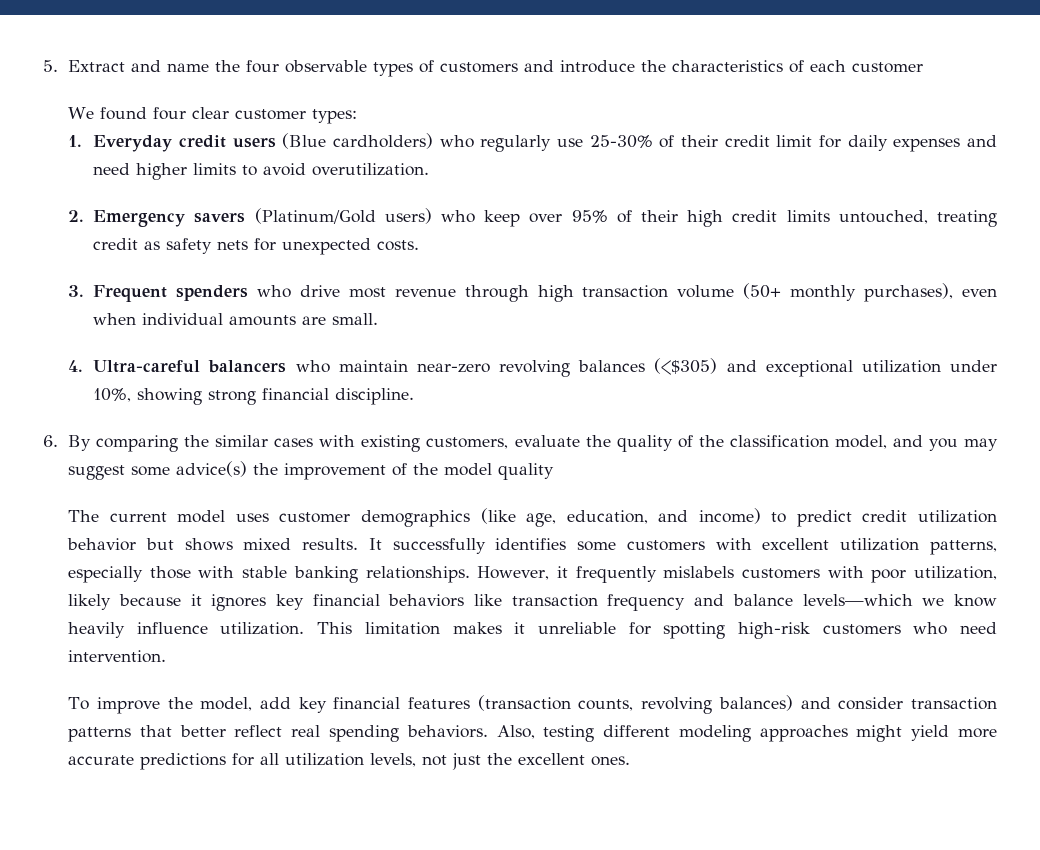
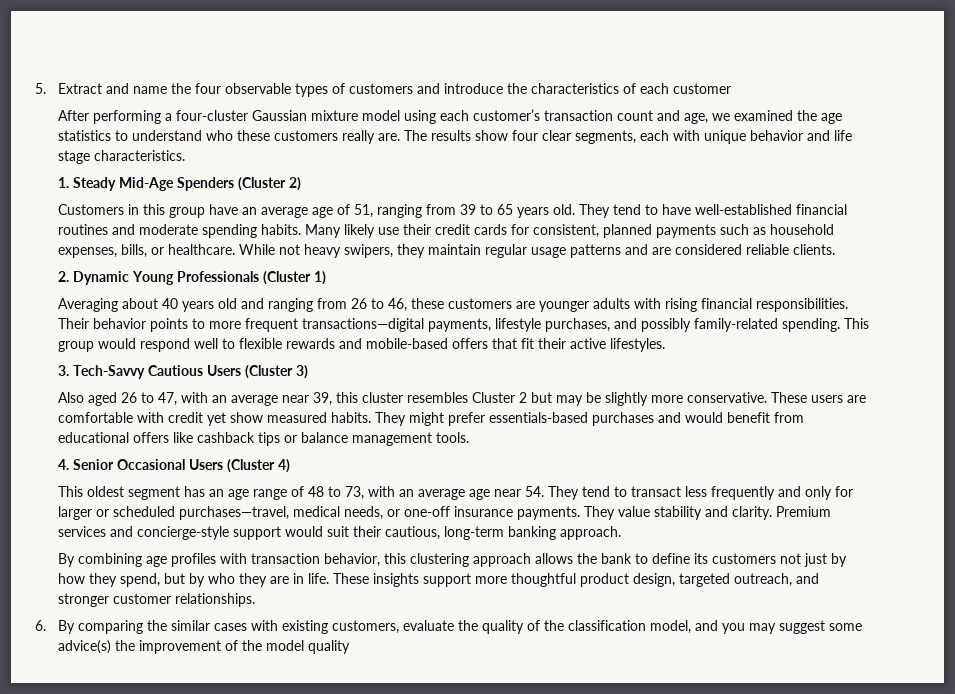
- We found four clear customer types:
- 1. Everyday credit users (Blue cardholders) who regularly use 25-30% of their credit limit for daily expenses and need higher limits to avoid overutilization.
- 2. Emergency savers (Platinum/Gold users) who keep over 95% of their high credit limits untouched, treating credit as safety nets for unexpected costs.
- 3. Frequent spenders who drive most revenue through high transaction volume (50+ monthly purchases), even when individual amounts are small.
- 4. Ultra-careful balancers who maintain near-zero revolving balances (<$305) and exceptional utilization under 10%, showing strong financial discipline.
+ After performing a four-cluster Gaussian mixture model using each customer’s transaction count and age, we examined the age statistics to understand who these customers really are. The results show four clear segments, each with unique behavior and life stage characteristics.
+ 1. Steady Mid-Age Spenders (Cluster 2)
+ Customers in this group have an average age of 51, ranging from 39 to 65 years old. They tend to have well-established financial routines and moderate spending habits. Many likely use their credit cards for consistent, planned payments such as household expenses, bills, or healthcare. While not heavy swipers, they maintain regular usage patterns and are considered reliable clients.
+ 2. Dynamic Young Professionals (Cluster 1)
+ Averaging about 40 years old and ranging from 26 to 46, these customers are younger adults with rising financial responsibilities. Their behavior points to more frequent transactions—digital payments, lifestyle purchases, and possibly family-related spending. This group would respond well to flexible rewards and mobile-based offers that fit their active lifestyles.
+ 3. Tech-Savvy Cautious Users (Cluster 3)
+ Also aged 26 to 47, with an average near 39, this cluster resembles Cluster 2 but may be slightly more conservative. These users are comfortable with credit yet show measured habits. They might prefer essentials-based purchases and would benefit from educational offers like cashback tips or balance management tools.
+ 4. Senior Occasional Users (Cluster 4)
+ This oldest segment has an age range of 48 to 73, with an average age near 54. They tend to transact less frequently and only for larger or scheduled purchases—travel, medical needs, or one-off insurance payments. They value stability and clarity. Premium services and concierge-style support would suit their cautious, long-term banking approach.
+ By combining age profiles with transaction behavior, this clustering approach allows the bank to define its customers not just by how they spend, but by who they are in life. These insights support more thoughtful product design, targeted outreach, and stronger customer relationships.
- The current model uses customer demographics (like age, education, and income) to predict credit utilization behavior but shows mixed results. It successfully identifies some customers with excellent utilization patterns, especially those with stable banking relationships. However, it frequently mislabels customers with poor utilization, likely because it ignores key financial behaviors like transaction frequency and balance levels—which we know heavily influence utilization. This limitation makes it unreliable for spotting high-risk customers who need intervention.
- To improve the model, add key financial features (transaction counts, revolving balances) and consider transaction patterns that better reflect real spending behaviors. Also, testing different modeling approaches might yield more accurate predictions for all utilization levels, not just the excellent ones.

